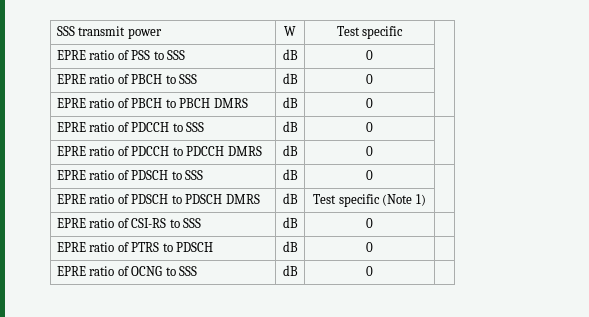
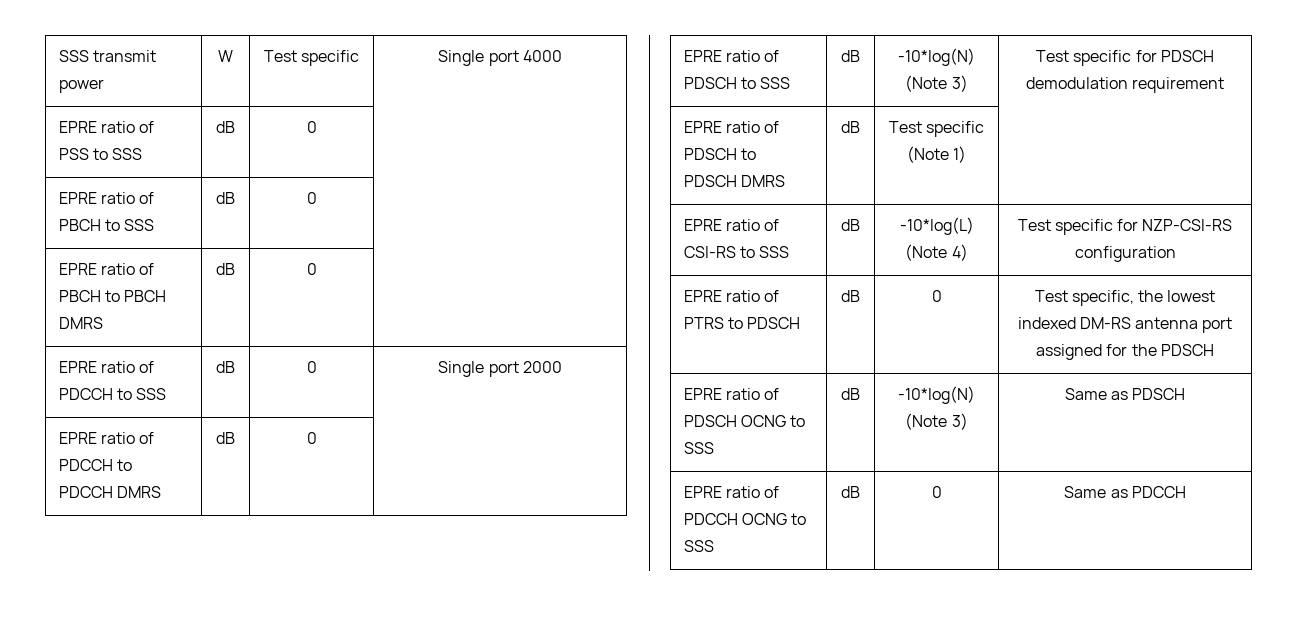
- SSS transmit power | W | Test specific |
+ SSS transmit power | W | Test specific | Single port 4000
- EPRE ratio of PDCCH to SSS | dB | 0 |
+ EPRE ratio of PDCCH to SSS | dB | 0 | Single port 2000
- EPRE ratio of PDSCH to SSS | dB | 0 |
+ EPRE ratio of PDSCH to SSS | dB | -10*log(N) (Note 3) | Test specific for PDSCH demodulation requirement
- EPRE ratio of CSI-RS to SSS | dB | 0 |
+ EPRE ratio of CSI-RS to SSS | dB | -10*log(L) (Note 4) | Test specific for NZP-CSI-RS configuration
- EPRE ratio of PTRS to PDSCH | dB | 0 |
- EPRE ratio of OCNG to SSS | dB | 0 |
+ EPRE ratio of PTRS to PDSCH | dB | 0 | Test specific, the lowest indexed DM-RS antenna port assigned for the PDSCH
+ EPRE ratio of PDSCH OCNG to SSS | dB | -10*log(N) (Note 3) | Same as PDSCH
+ EPRE ratio of PDCCH OCNG to SSS | dB | 0 | Same as PDCCH

